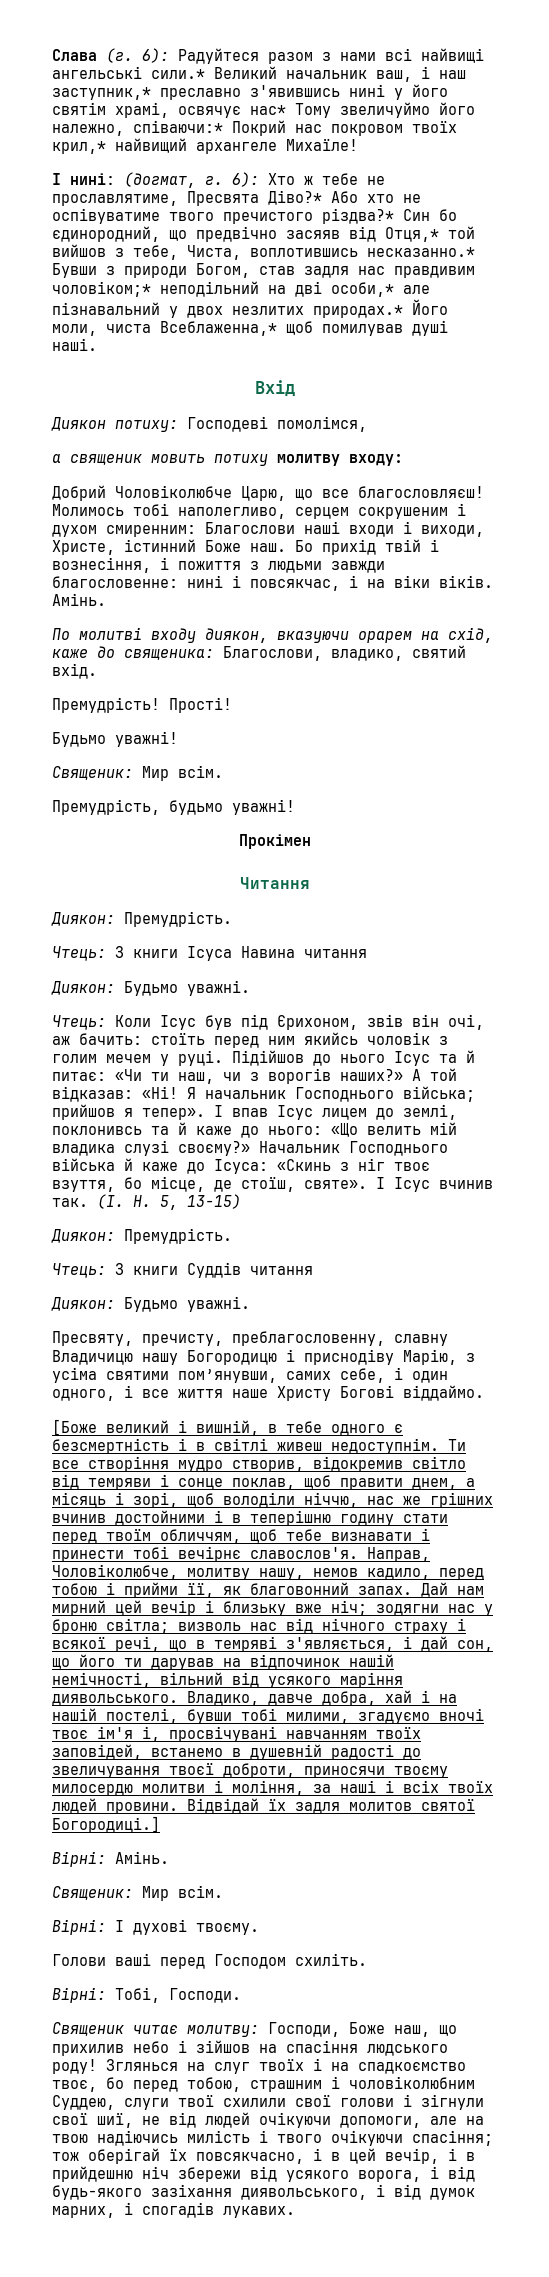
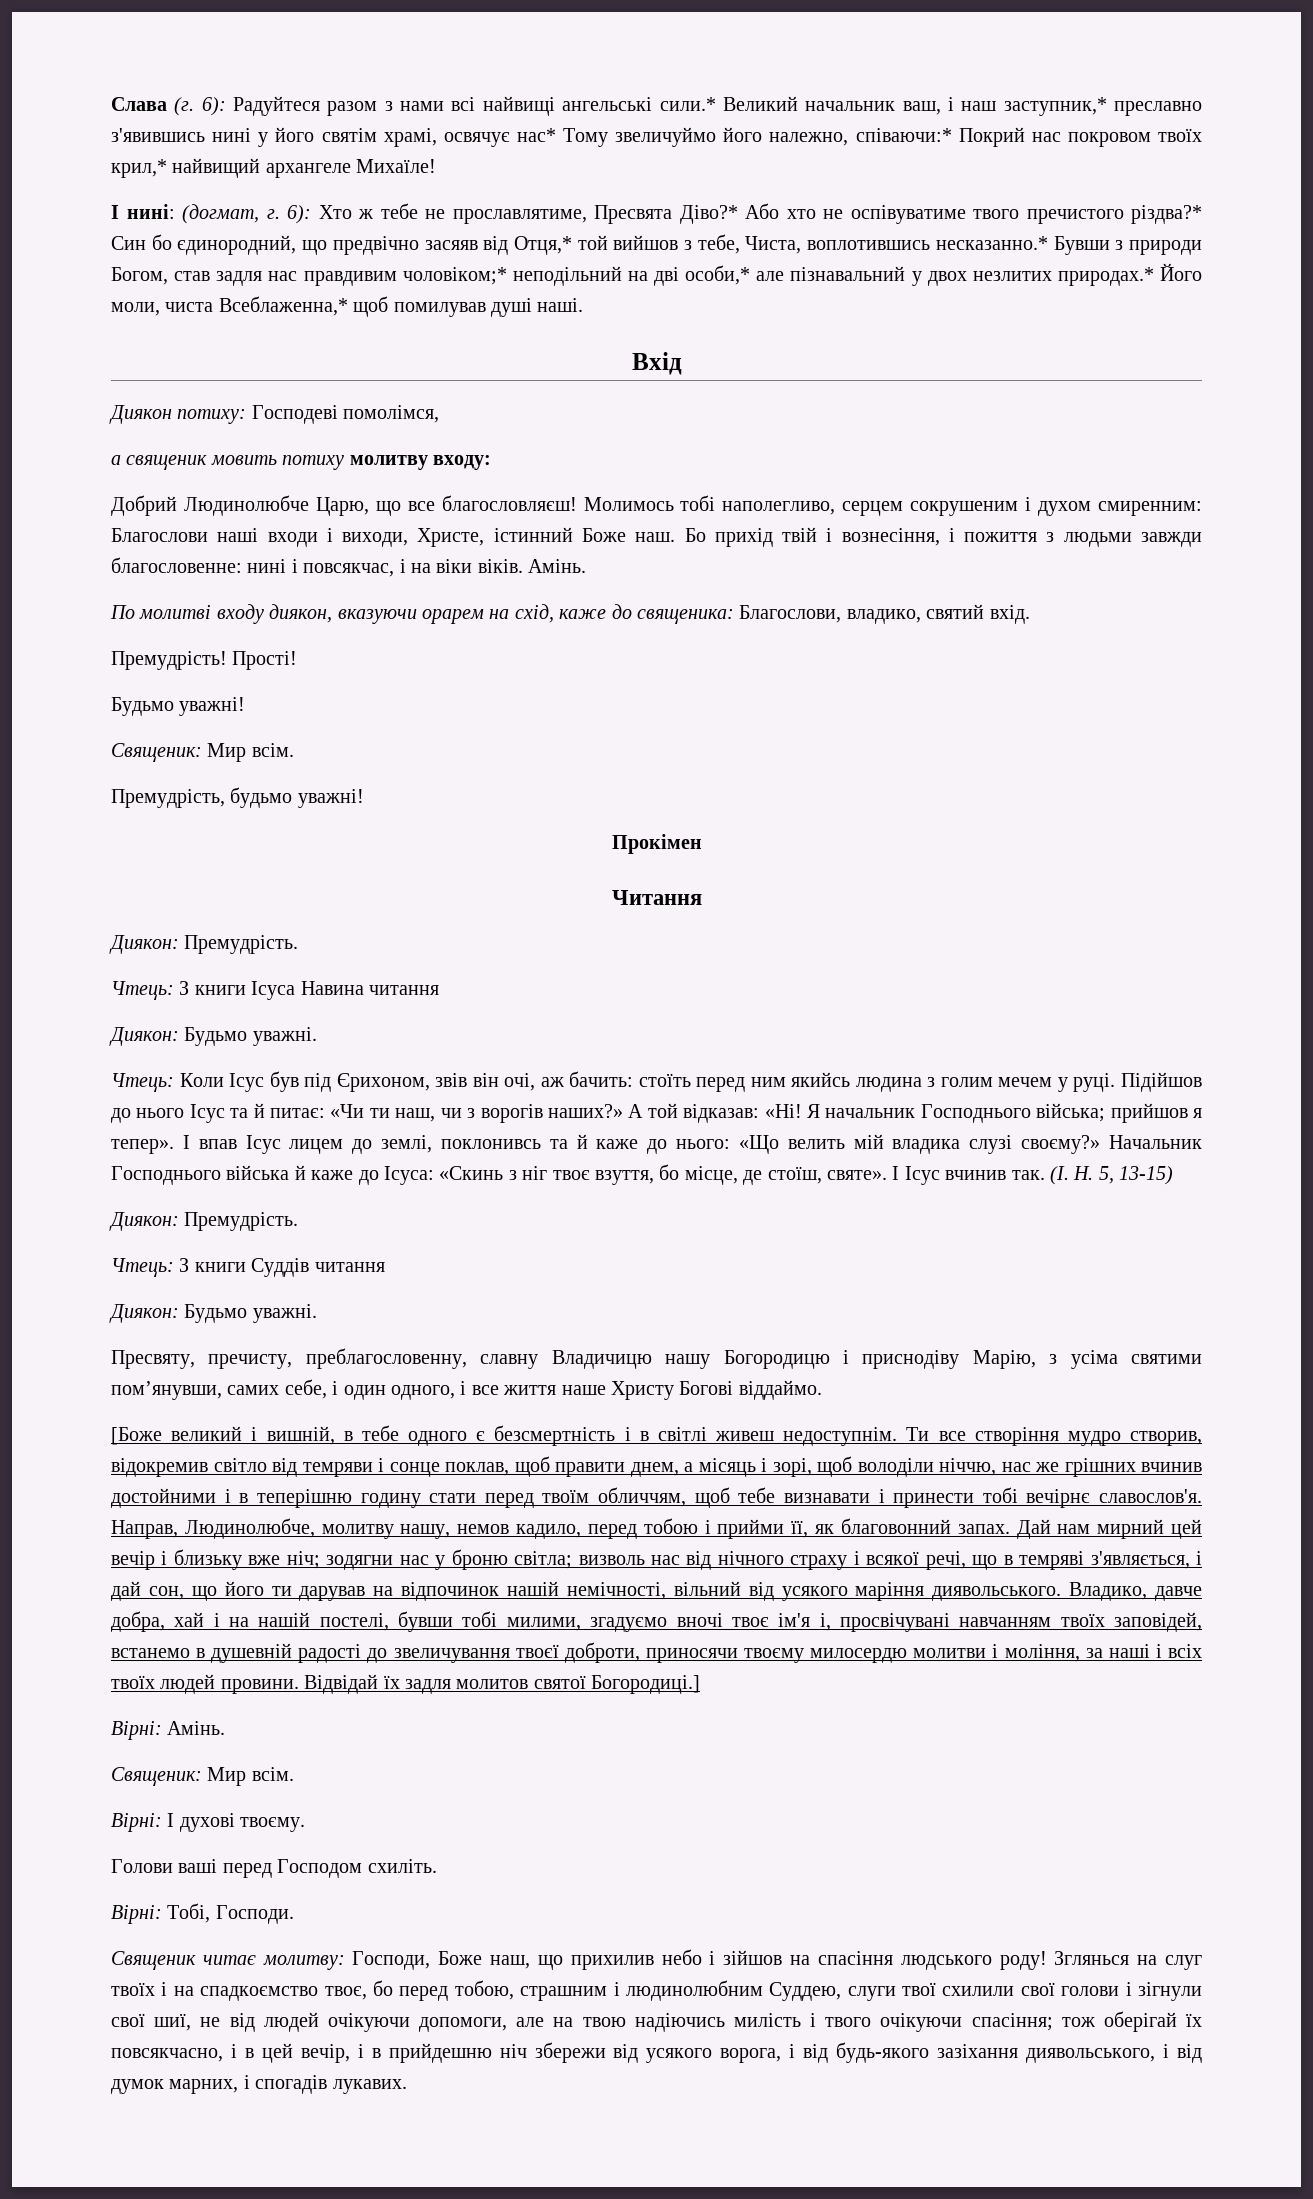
- Добрий Чоловіколюбче Царю, що все благословляєш!
+ Добрий Людинолюбче Царю, що все благословляєш!
- Чтець: Коли Ісус був під Єрихоном, звів він очі, аж бачить: стоїть перед ним якийсь чоловік з голим мечем у руці.
+ Чтець: Коли Ісус був під Єрихоном, звів він очі, аж бачить: стоїть перед ним якийсь людина з голим мечем у руці.
- Направ, Чоловіколюбче, молитву нашу, немов кадило, перед тобою і прийми її, як благовонний запах.
+ Направ, Людинолюбче, молитву нашу, немов кадило, перед тобою і прийми її, як благовонний запах.
- Зглянься на слуг твоїх і на спадкоємство твоє, бо перед тобою, страшним і чоловіколюбним Суддею, слуги твої схилили свої голови і зігнули свої шиї, не від людей очікуючи допомоги, але на твою надіючись милість і твого очікуючи спасіння;
+ Зглянься на слуг твоїх і на спадкоємство твоє, бо перед тобою, страшним і людинолюбним Суддею, слуги твої схилили свої голови і зігнули свої шиї, не від людей очікуючи допомоги, але на твою надіючись милість і твого очікуючи спасіння;

